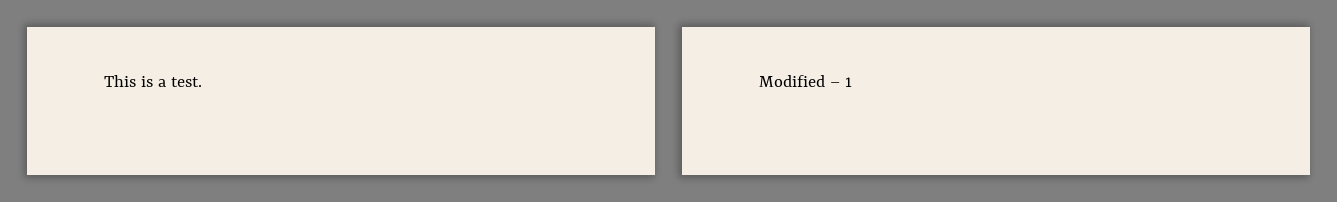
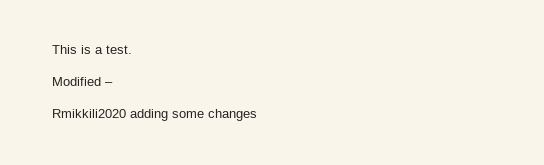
- Modified – 1
+ Modified –
+ Rmikkili2020 adding some changes

